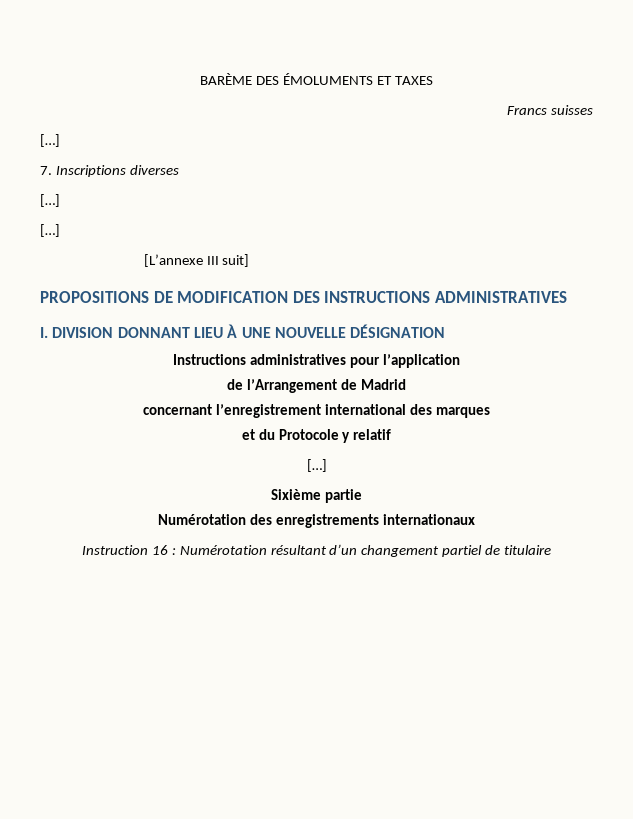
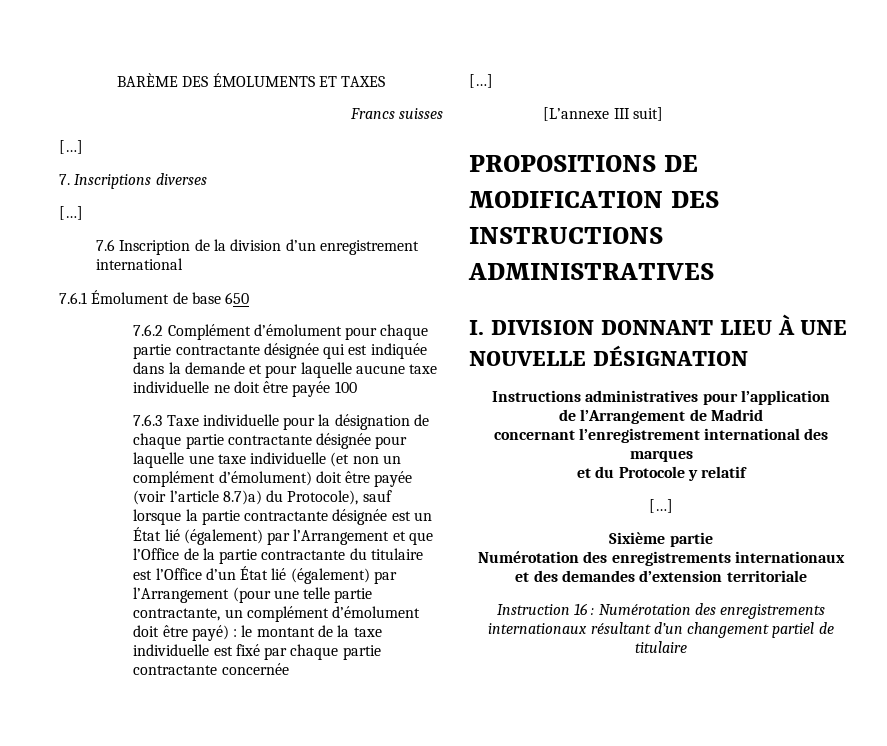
+ 7.6 Inscription de la division d’un enregistrement international
+ 7.6.1 Émolument de base 650
+ 7.6.2 Complément d’émolument pour chaque partie contractante désignée qui est indiquée dans la demande et pour laquelle aucune taxe individuelle ne doit être payée 100
+ 7.6.3 Taxe individuelle pour la désignation de chaque partie contractante désignée pour laquelle une taxe individuelle (et non un complément d’émolument) doit être payée (voir l’article 8.7)a) du Protocole), sauf lorsque la partie contractante désignée est un État lié (également) par l’Arrangement et que l’Office de la partie contractante du titulaire est l’Office d’un État lié (également) par l’Arrangement (pour une telle partie contractante, un complément d’émolument doit être payé) : le montant de la taxe individuelle est fixé par chaque partie contractante concernée
- Numérotation des enregistrements internationaux
+ Numérotation des enregistrements internationaux et des demandes d’extension territoriale
- Instruction 16 : Numérotation résultant d’un changement partiel de titulaire
+ Instruction 16 : Numérotation des enregistrements internationaux résultant d’un changement partiel de titulaire

